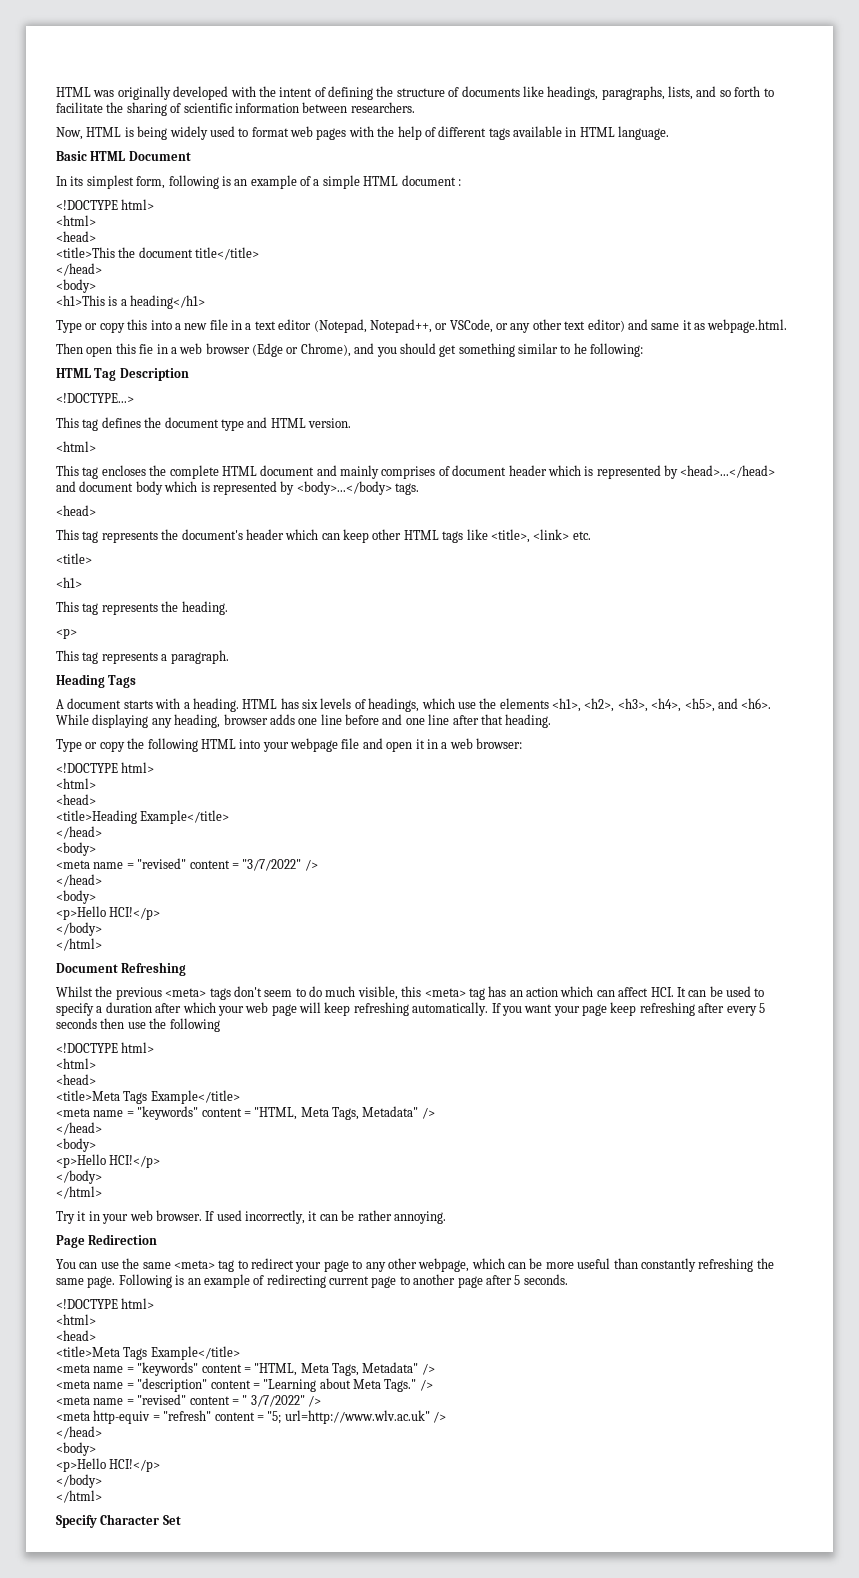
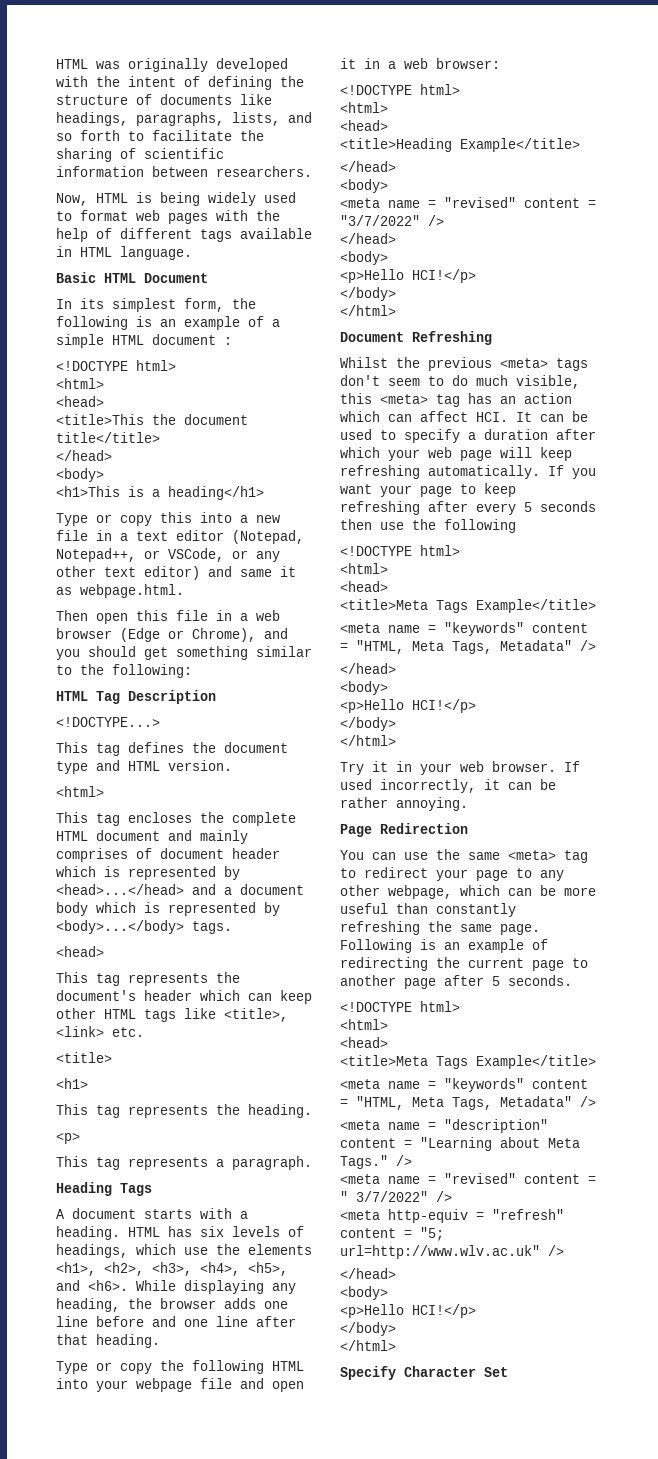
- In its simplest form, following is an example of a simple HTML document :
+ In its simplest form, the following is an example of a simple HTML document :
- Then open this fie in a web browser (Edge or Chrome), and you should get something similar to he following:
+ Then open this file in a web browser (Edge or Chrome), and you should get something similar to the following:
- This tag encloses the complete HTML document and mainly comprises of document header which is represented by <head>...</head> and document body which is represented by <body>...</body> tags.
+ This tag encloses the complete HTML document and mainly comprises of document header which is represented by <head>...</head> and a document body which is represented by <body>...</body> tags.
- While displaying any heading, browser adds one line before and one line after that heading.
+ While displaying any heading, the browser adds one line before and one line after that heading.
- If you want your page keep refreshing after every 5 seconds then use the following
+ If you want your page to keep refreshing after every 5 seconds then use the following
- Following is an example of redirecting current page to another page after 5 seconds.
+ Following is an example of redirecting the current page to another page after 5 seconds.

